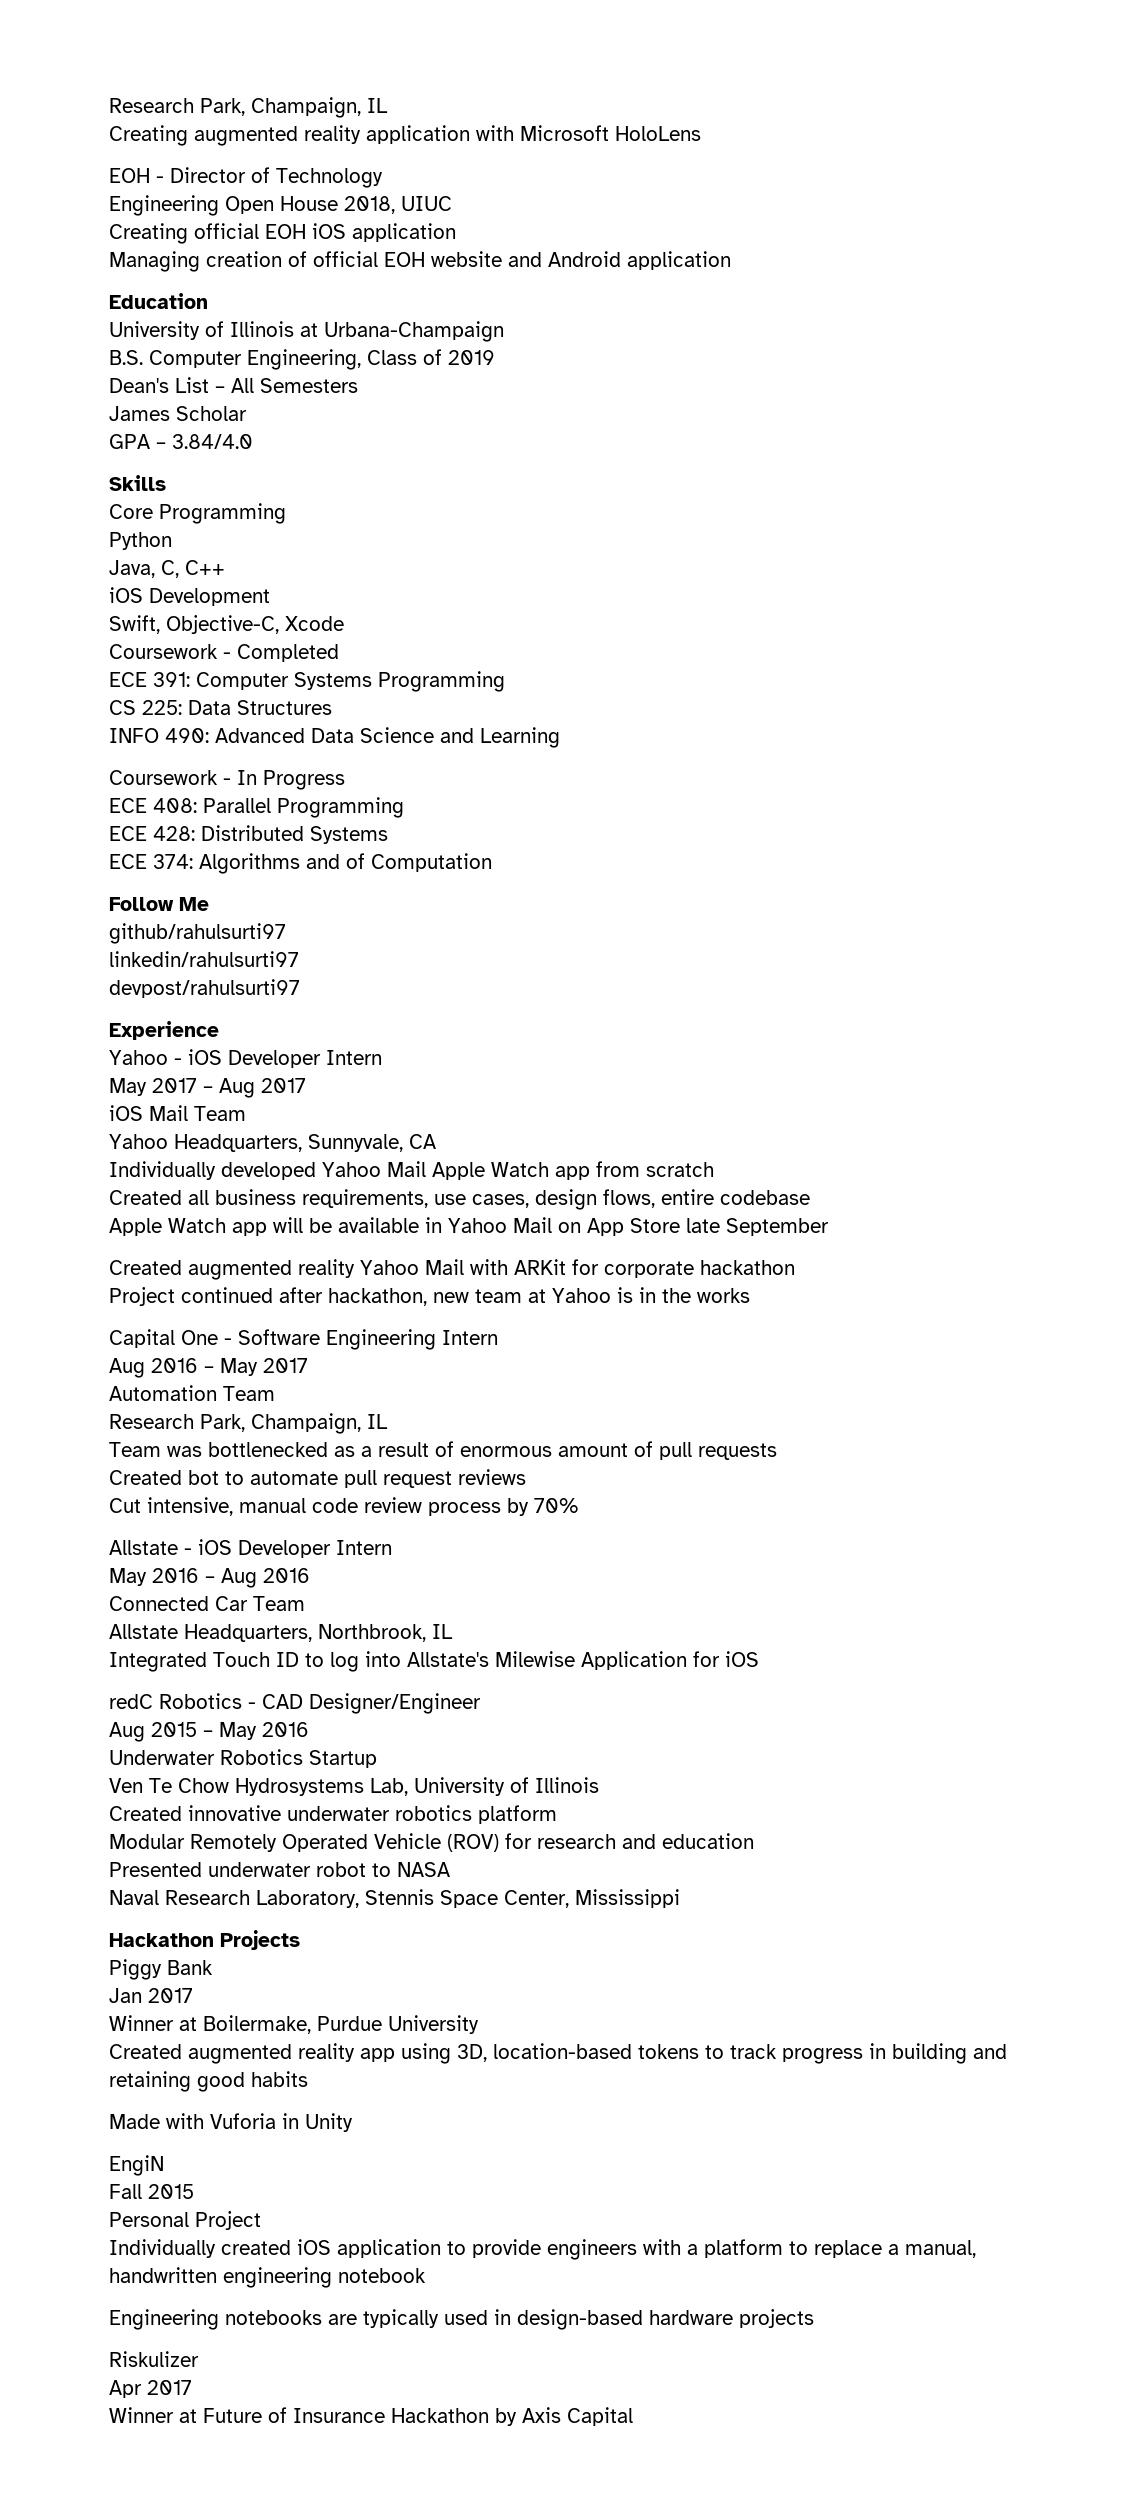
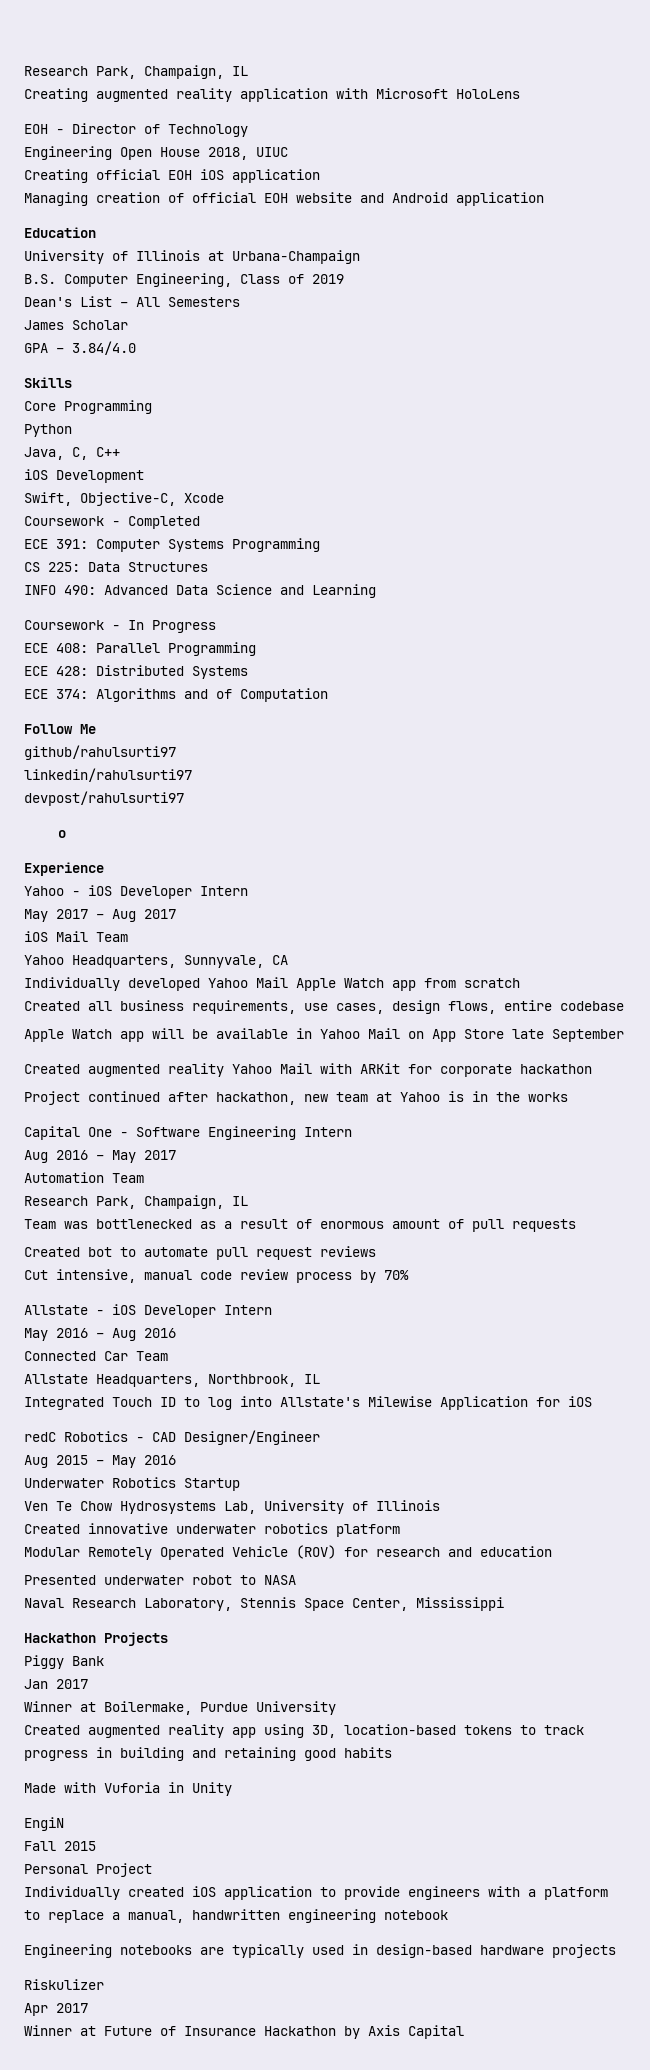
+ o

